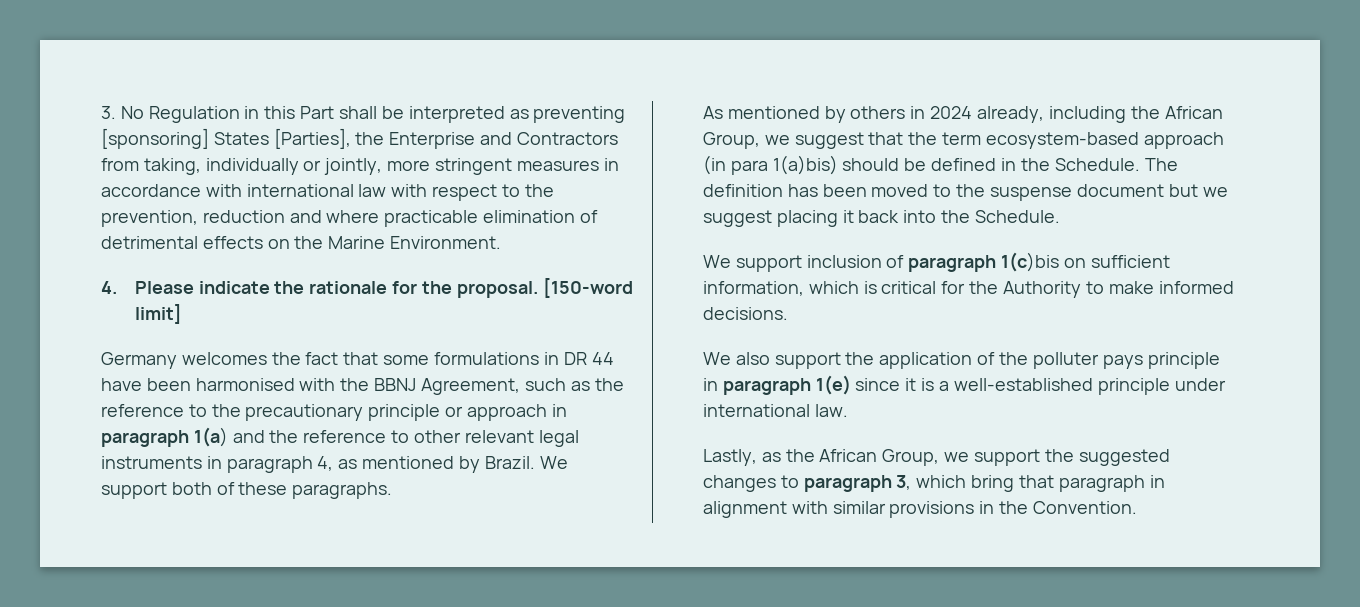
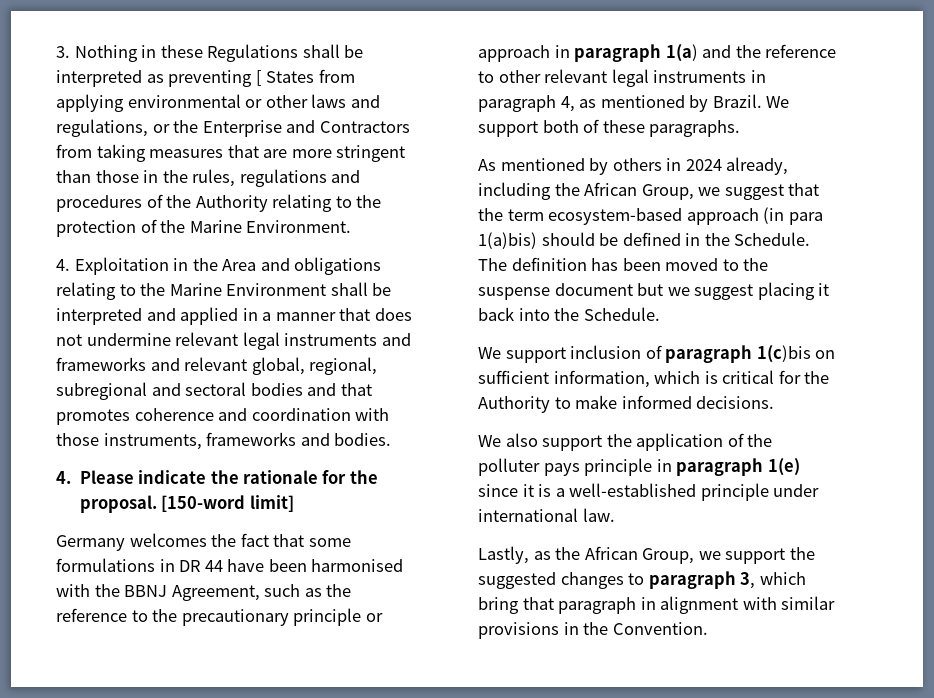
- 3. No Regulation in this Part shall be interpreted as preventing [sponsoring] States [Parties], the Enterprise and Contractors from taking, individually or jointly, more stringent measures in accordance with international law with respect to the prevention, reduction and where practicable elimination of detrimental effects on the Marine Environment.
+ 3. Nothing in these Regulations shall be interpreted as preventing [ States from applying environmental or other laws and regulations, or the Enterprise and Contractors from taking measures that are more stringent than those in the rules, regulations and procedures of the Authority relating to the protection of the Marine Environment.
+ 4. Exploitation in the Area and obligations relating to the Marine Environment shall be interpreted and applied in a manner that does not undermine relevant legal instruments and frameworks and relevant global, regional, subregional and sectoral bodies and that promotes coherence and coordination with those instruments, frameworks and bodies.

